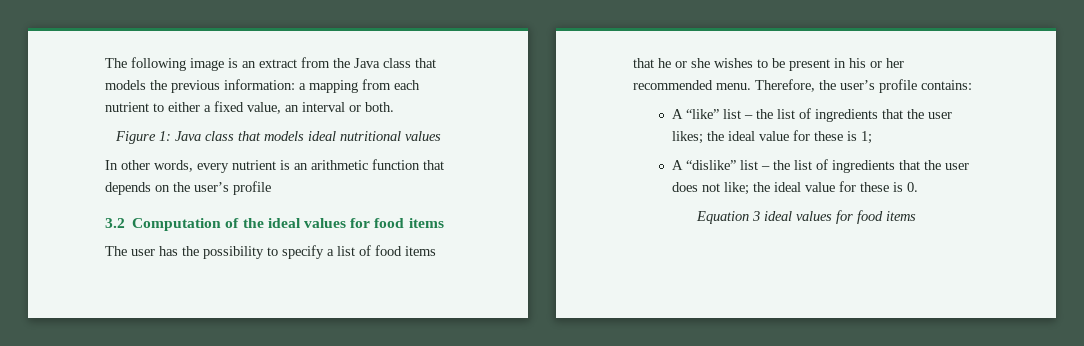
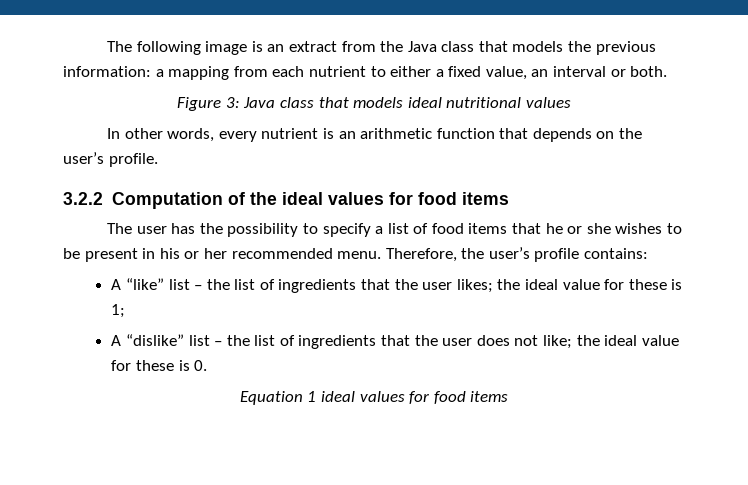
- Figure 1: Java class that models ideal nutritional values
+ Figure 3: Java class that models ideal nutritional values
- In other words, every nutrient is an arithmetic function that depends on the user’s profile
- 3.2 Computation of the ideal values for food items
+ In other words, every nutrient is an arithmetic function that depends on the user’s profile.
+ 3.2.2 Computation of the ideal values for food items
- Equation 3 ideal values for food items
+ Equation 1 ideal values for food items

